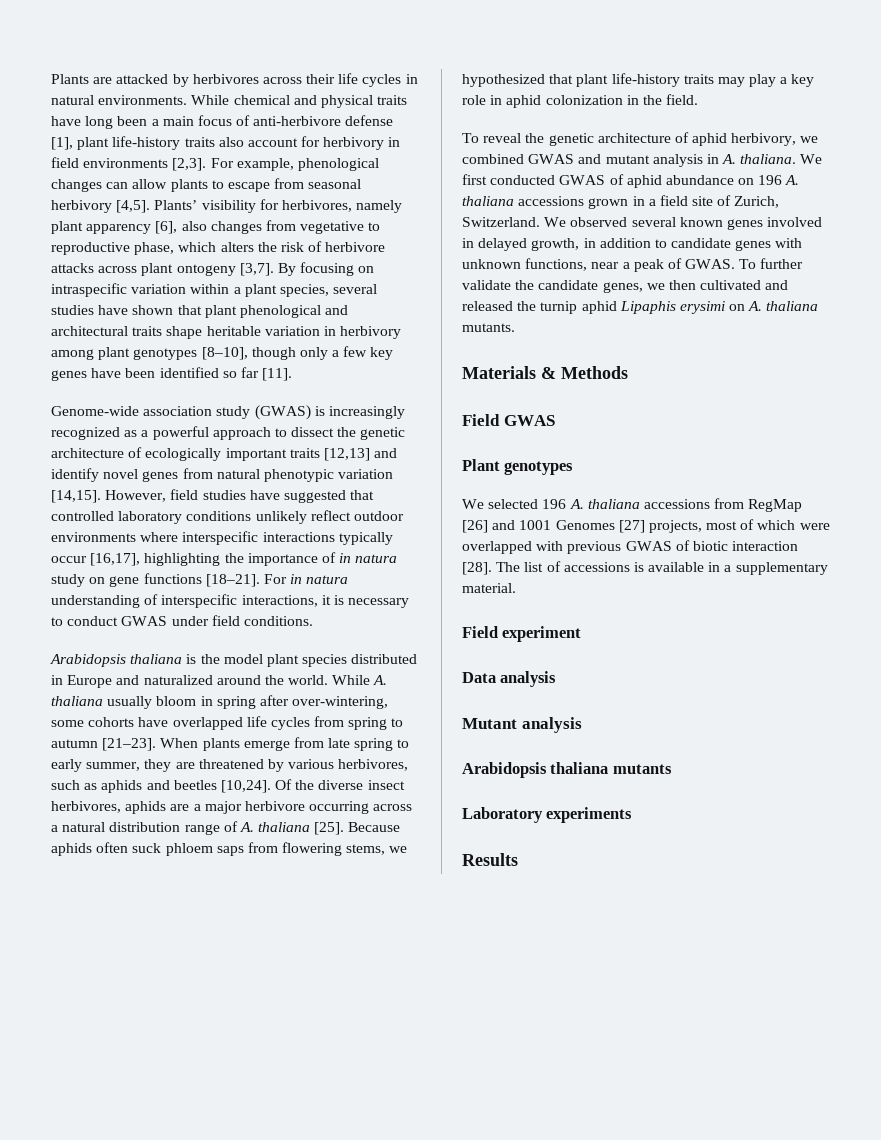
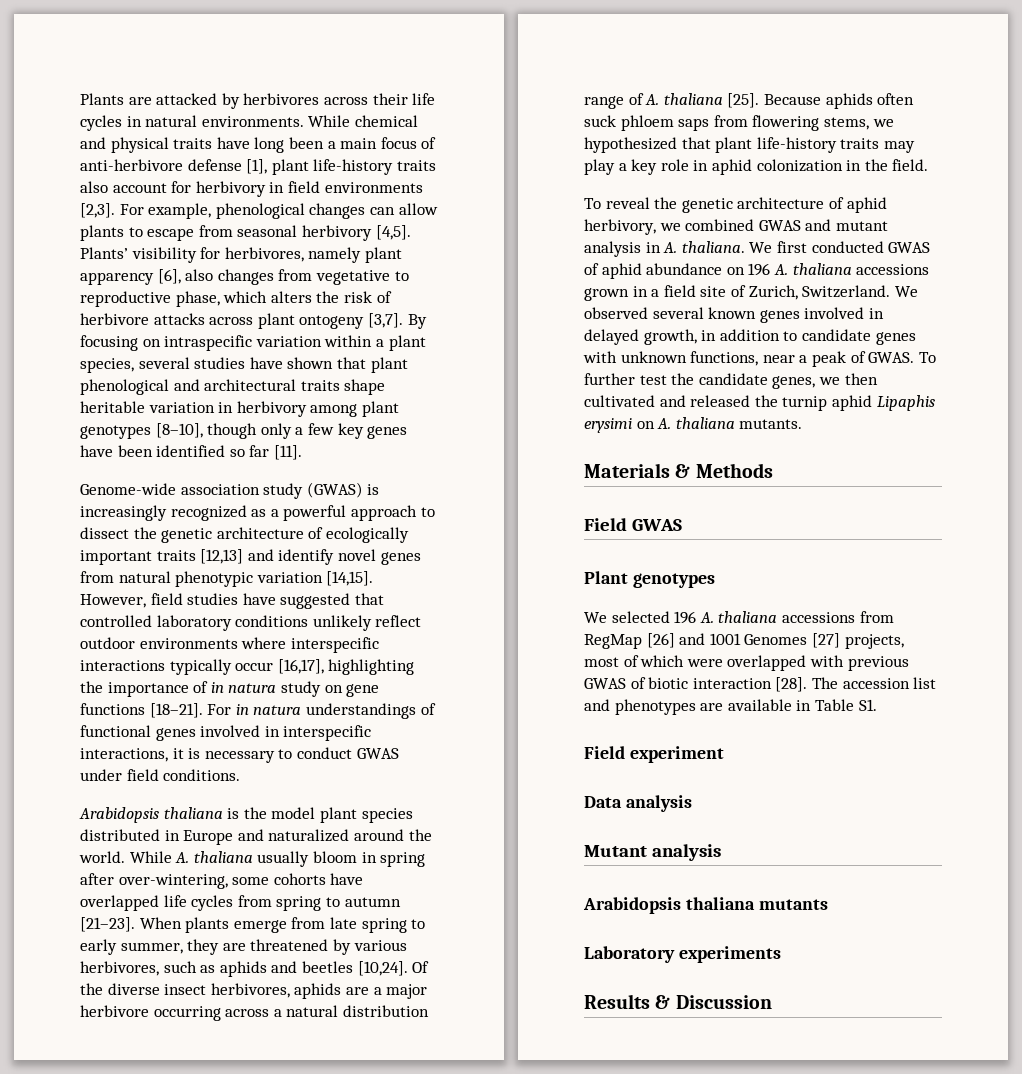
- For in natura understanding of interspecific interactions, it is necessary to conduct GWAS under field conditions.
+ For in natura understandings of functional genes involved in interspecific interactions, it is necessary to conduct GWAS under field conditions.
- To further validate the candidate genes, we then cultivated and released the turnip aphid Lipaphis erysimi on A. thaliana mutants.
+ To further test the candidate genes, we then cultivated and released the turnip aphid Lipaphis erysimi on A. thaliana mutants.
- The list of accessions is available in a supplementary material.
+ The accession list and phenotypes are available in Table S1.
- Results
+ Results & Discussion

